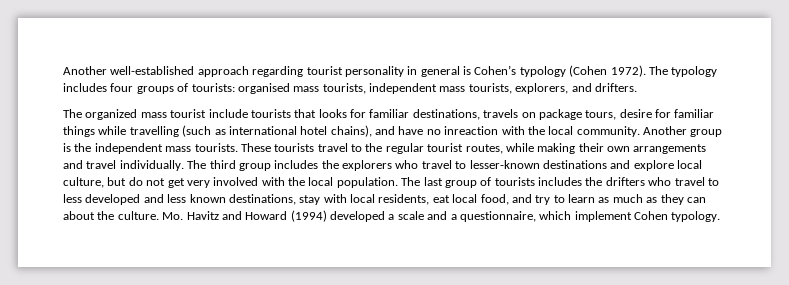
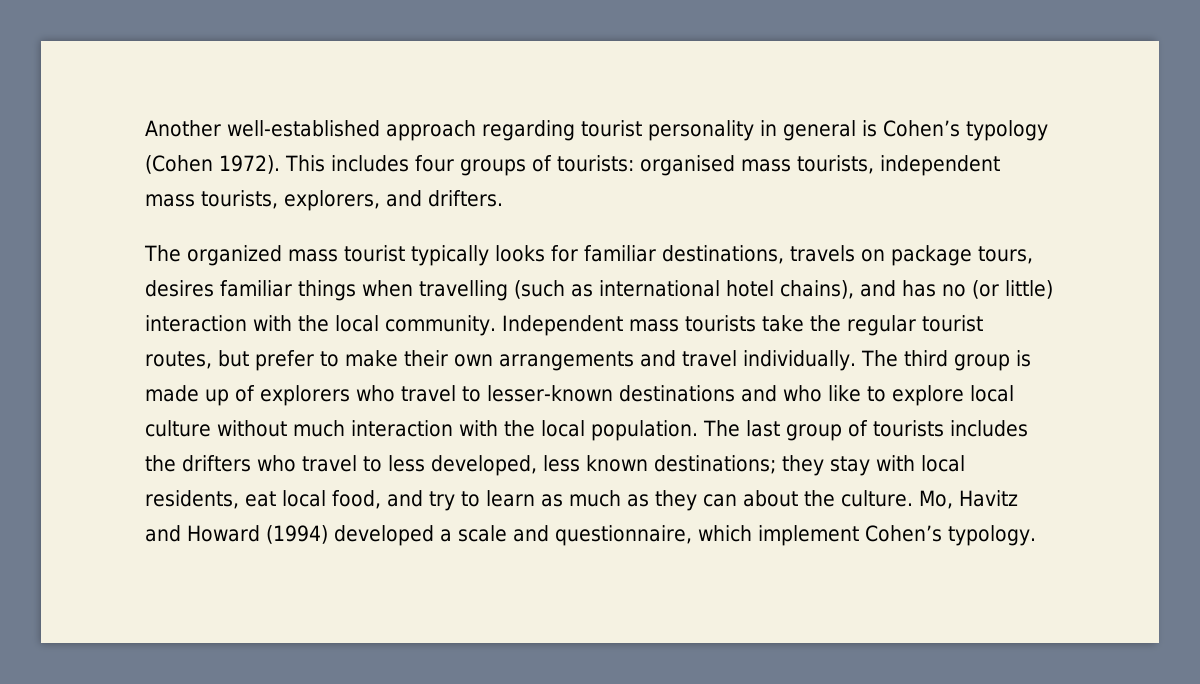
- The typology includes four groups of tourists: organised mass tourists, independent mass tourists, explorers, and drifters.
+ This includes four groups of tourists: organised mass tourists, independent mass tourists, explorers, and drifters.
- The organized mass tourist include tourists that looks for familiar destinations, travels on package tours, desire for familiar things while travelling (such as international hotel chains), and have no inreaction with the local community. Another group is the independent mass tourists. These tourists travel to the regular tourist routes, while making their own arrangements and travel individually.
+ The organized mass tourist typically looks for familiar destinations, travels on package tours, desires familiar things when travelling (such as international hotel chains), and has no (or little) interaction with the local community. Independent mass tourists take the regular tourist routes, but prefer to make their own arrangements and travel individually.
- The third group includes the explorers who travel to lesser-known destinations and explore local culture, but do not get very involved with the local population.
+ The third group is made up of explorers who travel to lesser-known destinations and who like to explore local culture without much interaction with the local population.
- The last group of tourists includes the drifters who travel to less developed and less known destinations, stay with local residents, eat local food, and try to learn as much as they can about the culture.
+ The last group of tourists includes the drifters who travel to less developed, less known destinations; they stay with local residents, eat local food, and try to learn as much as they can about the culture.
- Mo. Havitz and Howard (1994) developed a scale and a questionnaire, which implement Cohen typology.
+ Mo, Havitz and Howard (1994) developed a scale and questionnaire, which implement Cohen’s typology.

